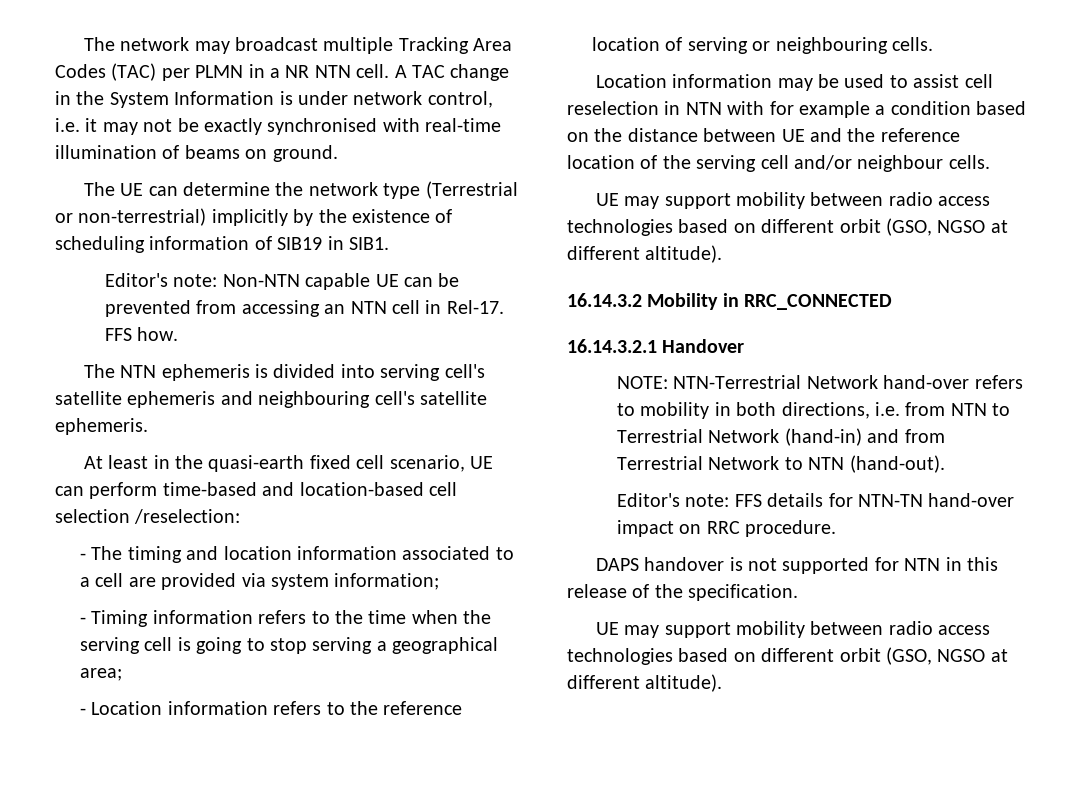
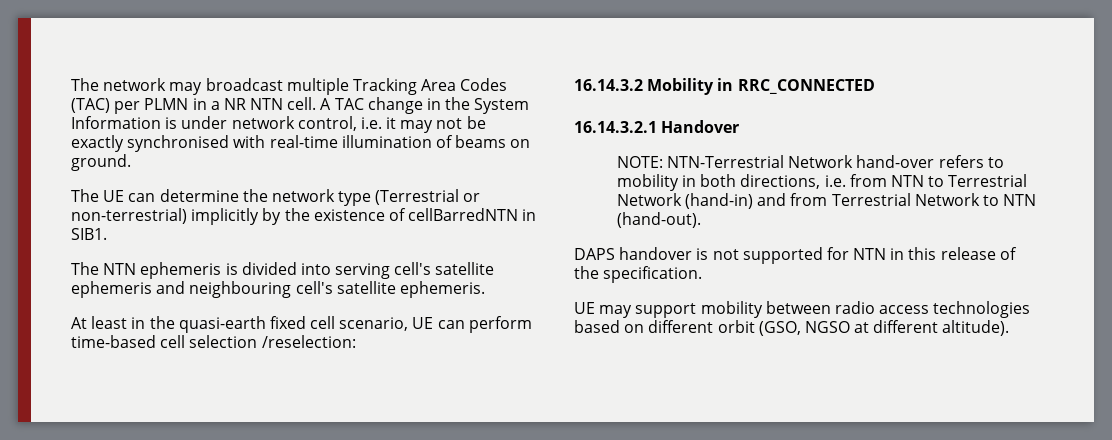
- The UE can determine the network type (Terrestrial or non-terrestrial) implicitly by the existence of scheduling information of SIB19 in SIB1.
- Editor's note: Non-NTN capable UE can be prevented from accessing an NTN cell in Rel-17. FFS how.
+ The UE can determine the network type (Terrestrial or non-terrestrial) implicitly by the existence of cellBarredNTN in SIB1.
- At least in the quasi-earth fixed cell scenario, UE can perform time-based and location-based cell selection /reselection:
+ At least in the quasi-earth fixed cell scenario, UE can perform time-based cell selection /reselection:
- - The timing and location information associated to a cell are provided via system information;
- - Timing information refers to the time when the serving cell is going to stop serving a geographical area;
- - Location information refers to the reference location of serving or neighbouring cells.
- Location information may be used to assist cell reselection in NTN with for example a condition based on the distance between UE and the reference location of the serving cell and/or neighbour cells.
- UE may support mobility between radio access technologies based on different orbit (GSO, NGSO at different altitude).
- Editor's note: FFS details for NTN-TN hand-over impact on RRC procedure.

